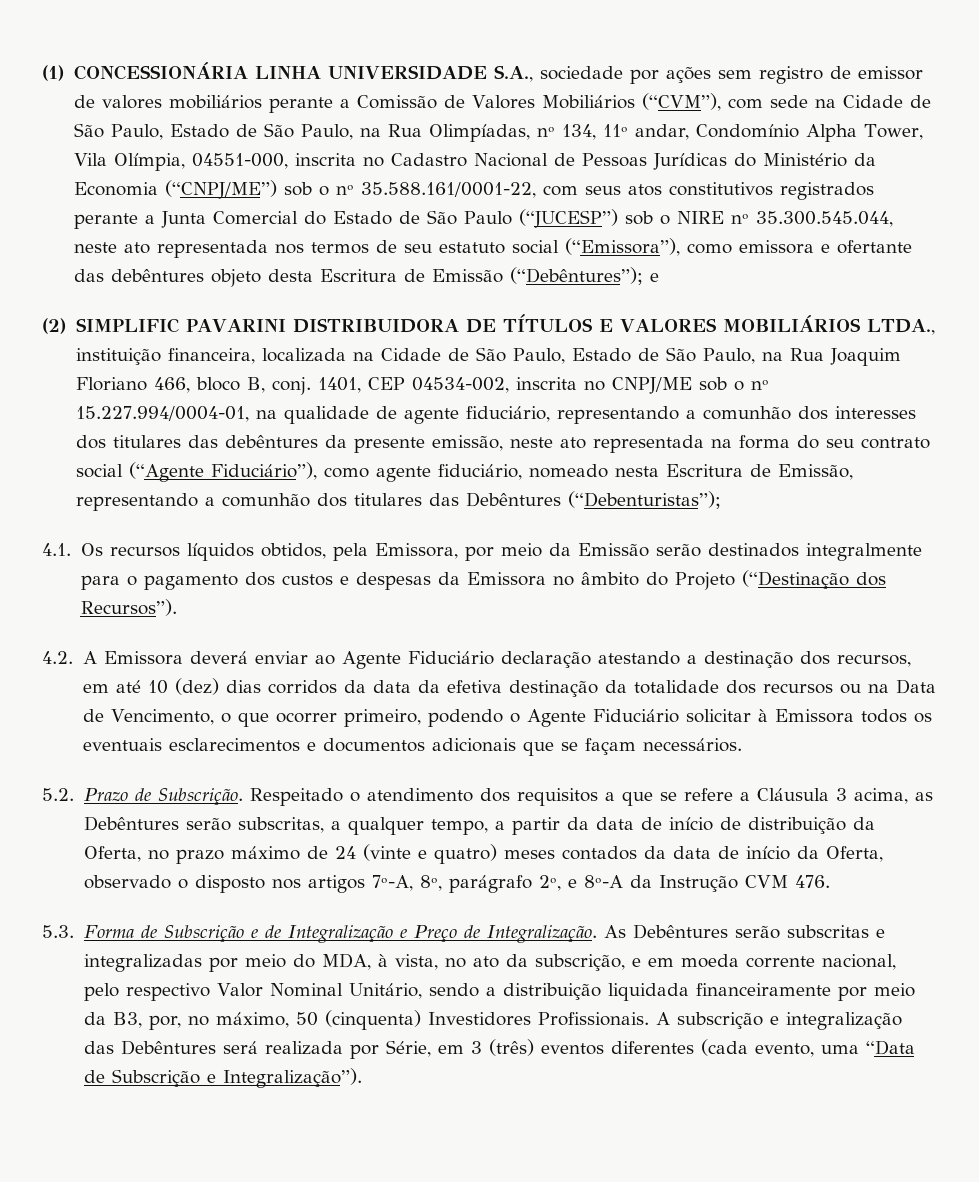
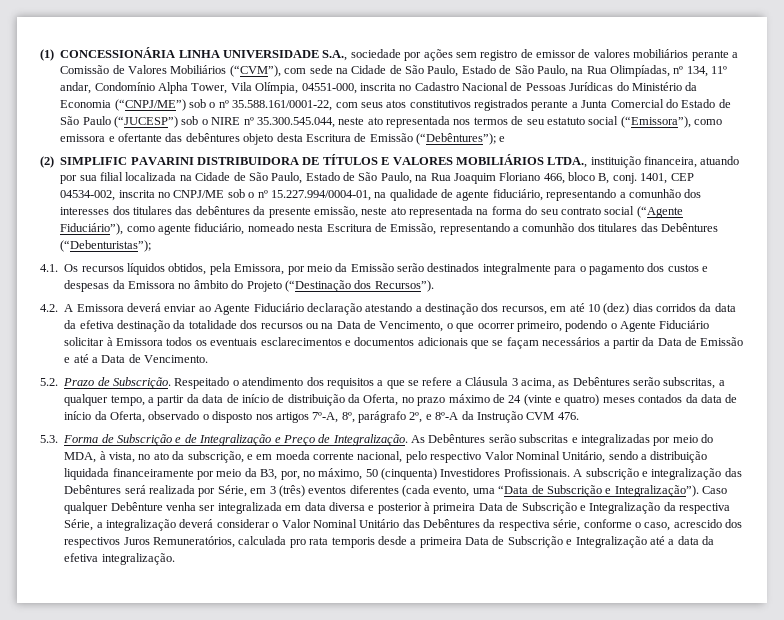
- (2) SIMPLIFIC PAVARINI DISTRIBUIDORA DE TÍTULOS E VALORES MOBILIÁRIOS LTDA., instituição financeira, localizada na Cidade de São Paulo, Estado de São Paulo, na Rua Joaquim Floriano 466, bloco B, conj.
+ (2) SIMPLIFIC PAVARINI DISTRIBUIDORA DE TÍTULOS E VALORES MOBILIÁRIOS LTDA., instituição financeira, atuando por sua filial localizada na Cidade de São Paulo, Estado de São Paulo, na Rua Joaquim Floriano 466, bloco B, conj.
- 4.2. A Emissora deverá enviar ao Agente Fiduciário declaração atestando a destinação dos recursos, em até 10 (dez) dias corridos da data da efetiva destinação da totalidade dos recursos ou na Data de Vencimento, o que ocorrer primeiro, podendo o Agente Fiduciário solicitar à Emissora todos os eventuais esclarecimentos e documentos adicionais que se façam necessários.
+ 4.2. A Emissora deverá enviar ao Agente Fiduciário declaração atestando a destinação dos recursos, em até 10 (dez) dias corridos da data da efetiva destinação da totalidade dos recursos ou na Data de Vencimento, o que ocorrer primeiro, podendo o Agente Fiduciário solicitar à Emissora todos os eventuais esclarecimentos e documentos adicionais que se façam necessários a partir da Data de Emissão e até a Data de Vencimento.
+ Caso qualquer Debênture venha ser integralizada em data diversa e posterior à primeira Data de Subscrição e Integralização da respectiva Série, a integralização deverá considerar o Valor Nominal Unitário das Debêntures da respectiva série, conforme o caso, acrescido dos respectivos Juros Remuneratórios, calculada pro rata temporis desde a primeira Data de Subscrição e Integralização até a data da efetiva integralização.

